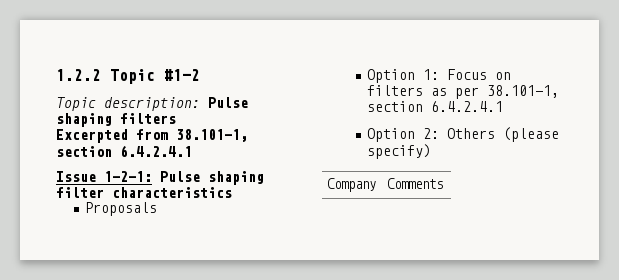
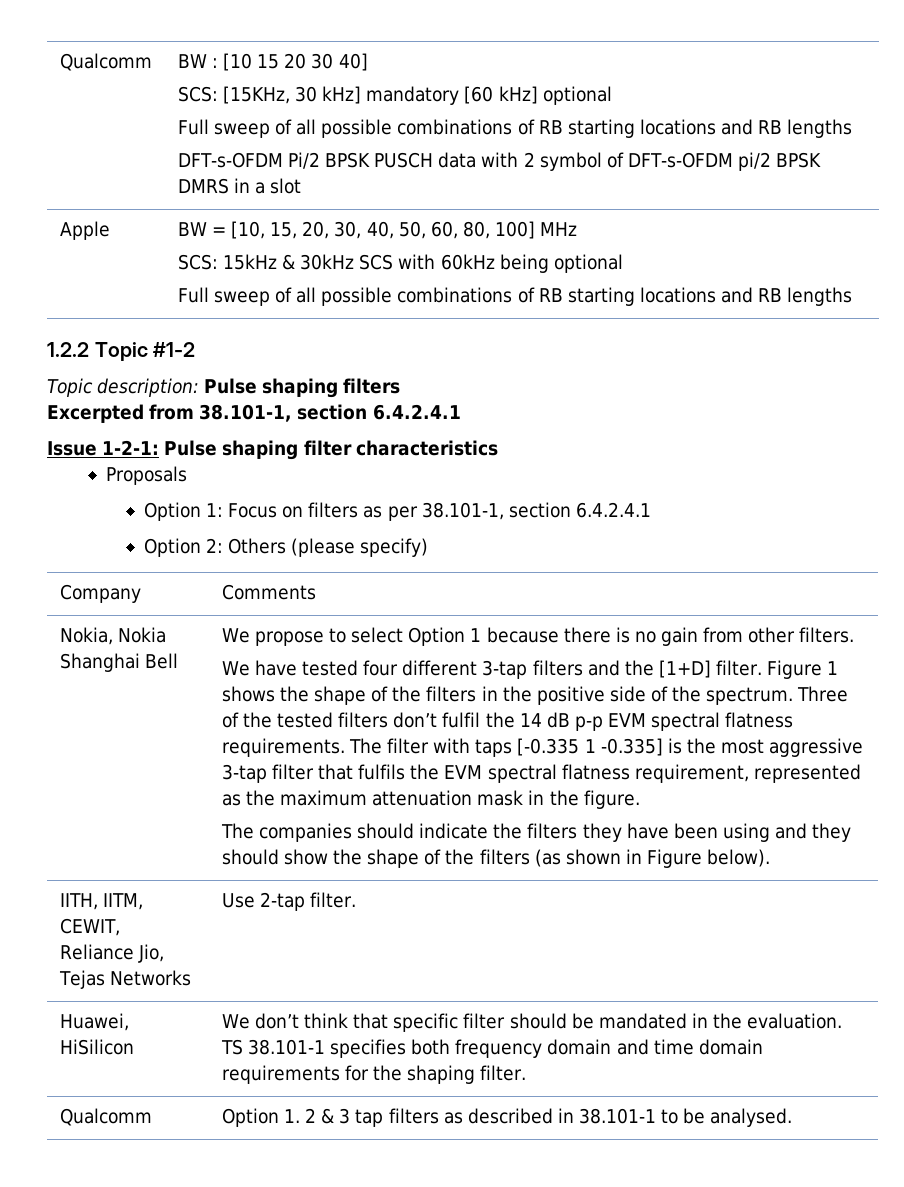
+ Qualcomm | BW : [10 15 20 30 40]
+ SCS: [15KHz, 30 kHz] mandatory [60 kHz] optional
+ Full sweep of all possible combinations of RB starting locations and RB lengths
+ DFT-s-OFDM Pi/2 BPSK PUSCH data with 2 symbol of DFT-s-OFDM pi/2 BPSK DMRS in a slot
+ Apple | BW = [10, 15, 20, 30, 40, 50, 60, 80, 100] MHz
+ SCS: 15kHz & 30kHz SCS with 60kHz being optional
+ Full sweep of all possible combinations of RB starting locations and RB lengths
+ Nokia, Nokia Shanghai Bell | We propose to select Option 1 because there is no gain from other filters.
+ We have tested four different 3-tap filters and the [1+D] filter. Figure 1 shows the shape of the filters in the positive side of the spectrum. Three of the tested filters don’t fulfil the 14 dB p-p EVM spectral flatness requirements. The filter with taps [-0.335 1 -0.335] is the most aggressive 3-tap filter that fulfils the EVM spectral flatness requirement, represented as the maximum attenuation mask in the figure.
+ The companies should indicate the filters they have been using and they should show the shape of the filters (as shown in Figure below).
+ IITH, IITM, CEWIT, Reliance Jio, Tejas Networks | Use 2-tap filter.
+ Huawei, HiSilicon | We don’t think that specific filter should be mandated in the evaluation. TS 38.101-1 specifies both frequency domain and time domain requirements for the shaping filter.
+ Qualcomm | Option 1. 2 & 3 tap filters as described in 38.101-1 to be analysed.

